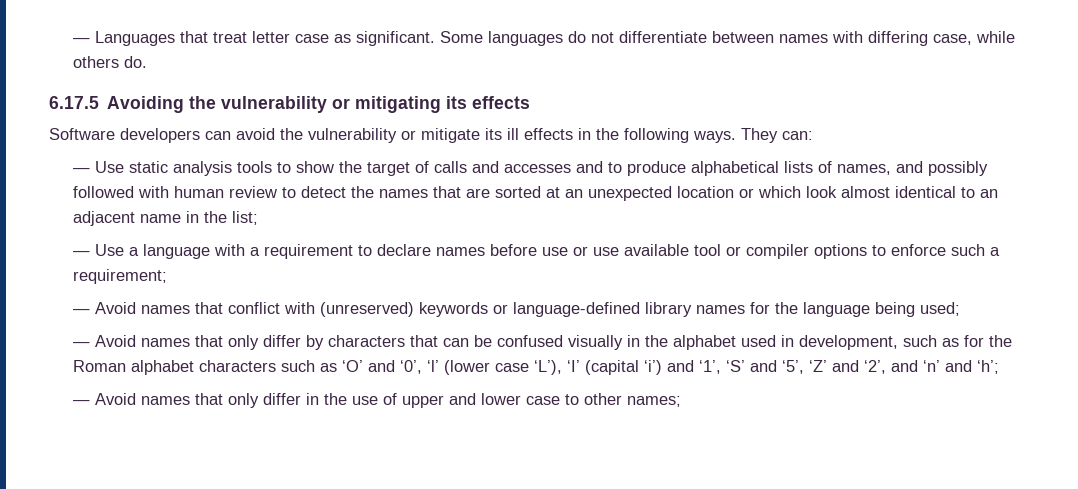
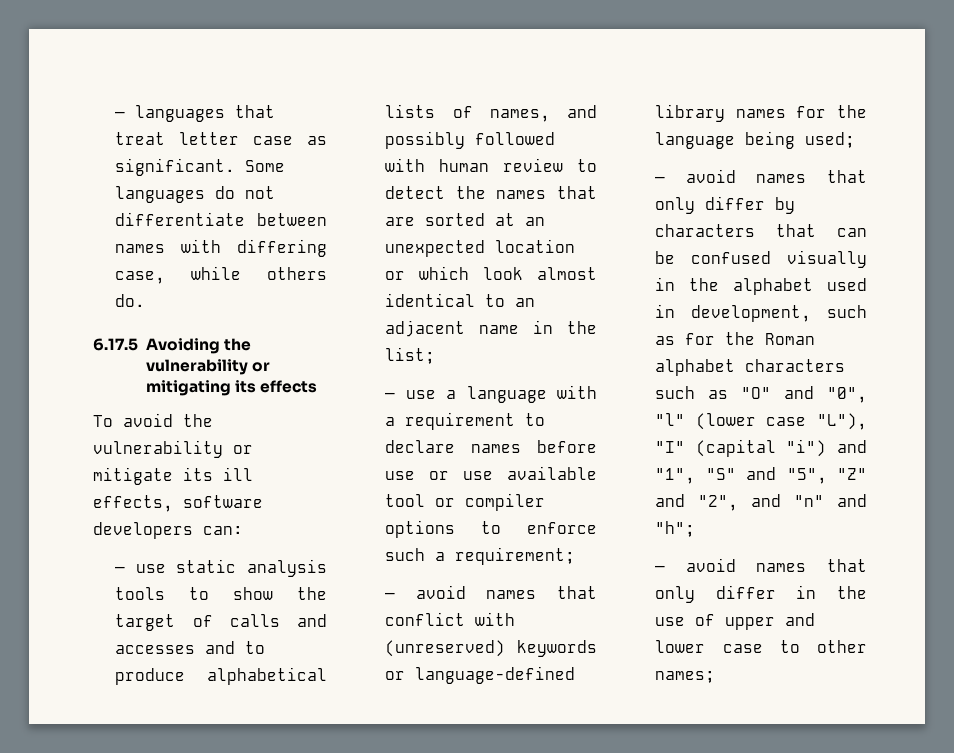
- — Languages that treat letter case as significant.
+ — languages that treat letter case as significant.
- Software developers can avoid the vulnerability or mitigate its ill effects in the following ways. They can:
+ To avoid the vulnerability or mitigate its ill effects, software developers can:
- — Use static analysis tools to show the target of calls and accesses and to produce alphabetical lists of names, and possibly followed with human review to detect the names that are sorted at an unexpected location or which look almost identical to an adjacent name in the list;
+ — use static analysis tools to show the target of calls and accesses and to produce alphabetical lists of names, and possibly followed with human review to detect the names that are sorted at an unexpected location or which look almost identical to an adjacent name in the list;
- — Use a language with a requirement to declare names before use or use available tool or compiler options to enforce such a requirement;
+ — use a language with a requirement to declare names before use or use available tool or compiler options to enforce such a requirement;
- — Avoid names that conflict with (unreserved) keywords or language-defined library names for the language being used;
+ — avoid names that conflict with (unreserved) keywords or language-defined library names for the language being used;
- — Avoid names that only differ by characters that can be confused visually in the alphabet used in development, such as for the Roman alphabet characters such as ‘O’ and ‘0’, ‘l’ (lower case ‘L’), ‘I’ (capital ‘i’) and ‘1’, ‘S’ and ‘5’, ‘Z’ and ‘2’, and ‘n’ and ‘h’;
- — Avoid names that only differ in the use of upper and lower case to other names;
+ — avoid names that only differ by characters that can be confused visually in the alphabet used in development, such as for the Roman alphabet characters such as "O" and "0", "l" (lower case "L"), "I" (capital "i") and "1", "S" and "5", "Z" and "2", and "n" and "h";
+ — avoid names that only differ in the use of upper and lower case to other names;

